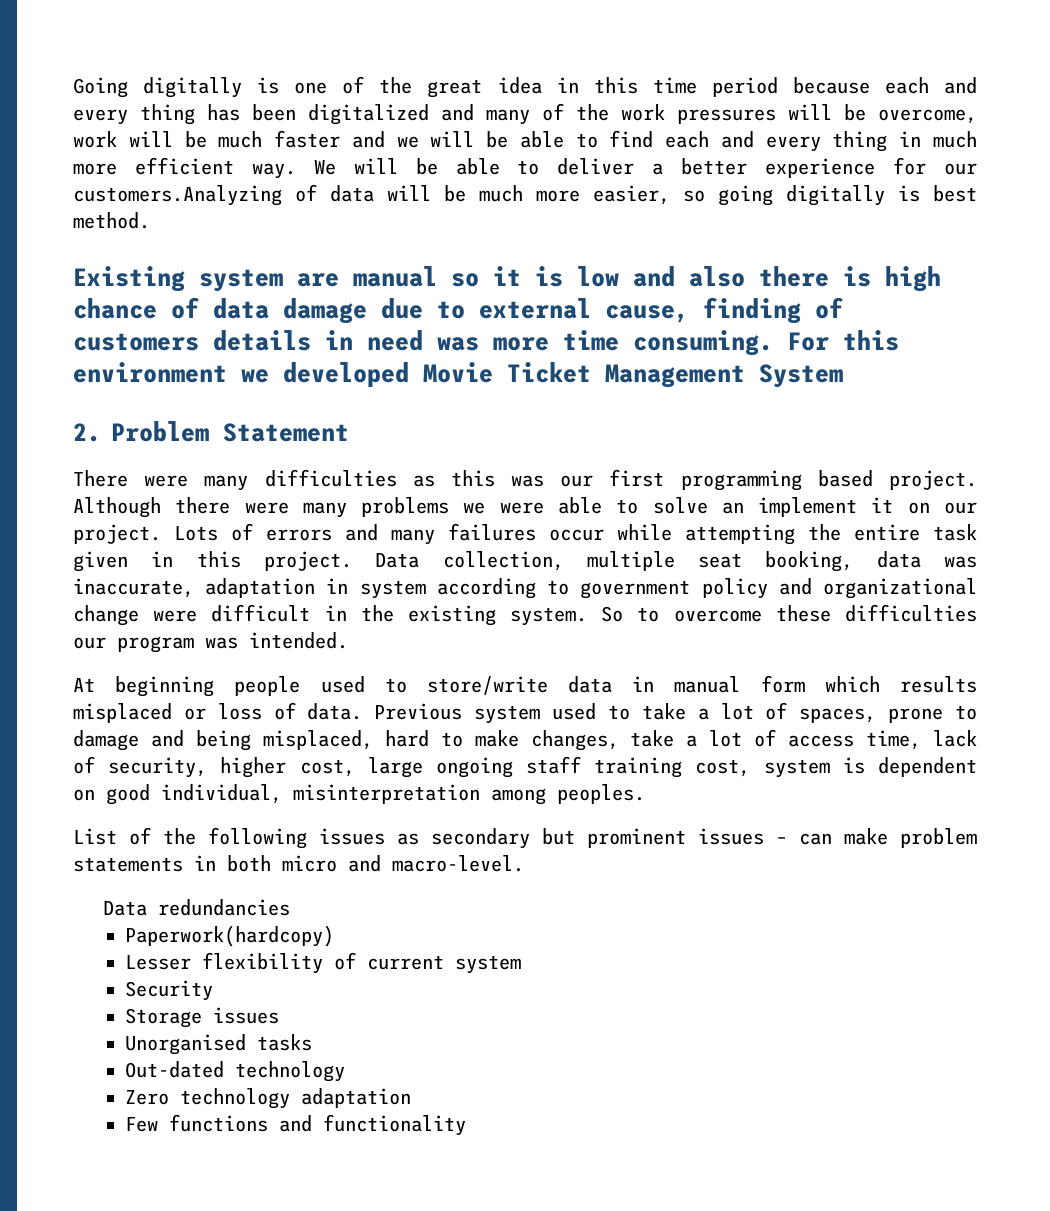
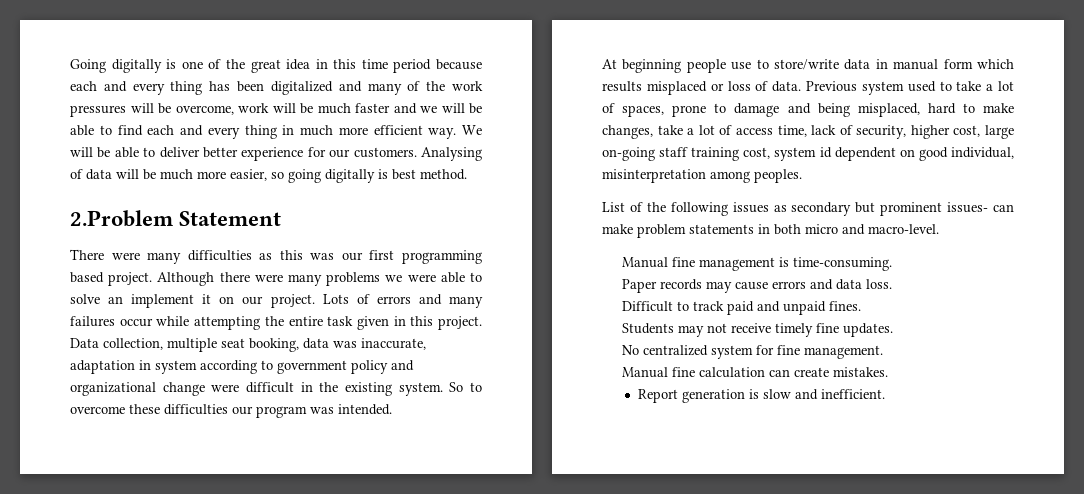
- We will be able to deliver a better experience for our customers.Analyzing of data will be much more easier, so going digitally is best method.
+ We will be able to deliver better experience for our customers. Analysing of data will be much more easier, so going digitally is best method.
- Existing system are manual so it is low and also there is high chance of data damage due to external cause, finding of customers details in need was more time consuming. For this environment we developed Movie Ticket Management System
- 2. Problem Statement
+ 2.Problem Statement
- At beginning people used to store/write data in manual form which results misplaced or loss of data.
+ At beginning people use to store/write data in manual form which results misplaced or loss of data.
- Previous system used to take a lot of spaces, prone to damage and being misplaced, hard to make changes, take a lot of access time, lack of security, higher cost, large ongoing staff training cost, system is dependent on good individual, misinterpretation among peoples.
+ Previous system used to take a lot of spaces, prone to damage and being misplaced, hard to make changes, take a lot of access time, lack of security, higher cost, large on-going staff training cost, system id dependent on good individual, misinterpretation among peoples.
- List of the following issues as secondary but prominent issues – can make problem statements in both micro and macro-level.
+ List of the following issues as secondary but prominent issues- can make problem statements in both micro and macro-level.
- Data redundancies
- Paperwork(hardcopy)
- Lesser flexibility of current system
- Security
- Storage issues
- Unorganised tasks
- Out-dated technology
- Zero technology adaptation
- Few functions and functionality
+ Manual fine management is time-consuming.
+ Paper records may cause errors and data loss.
+ Difficult to track paid and unpaid fines.
+ Students may not receive timely fine updates.
+ No centralized system for fine management.
+ Manual fine calculation can create mistakes.
+ Report generation is slow and inefficient.

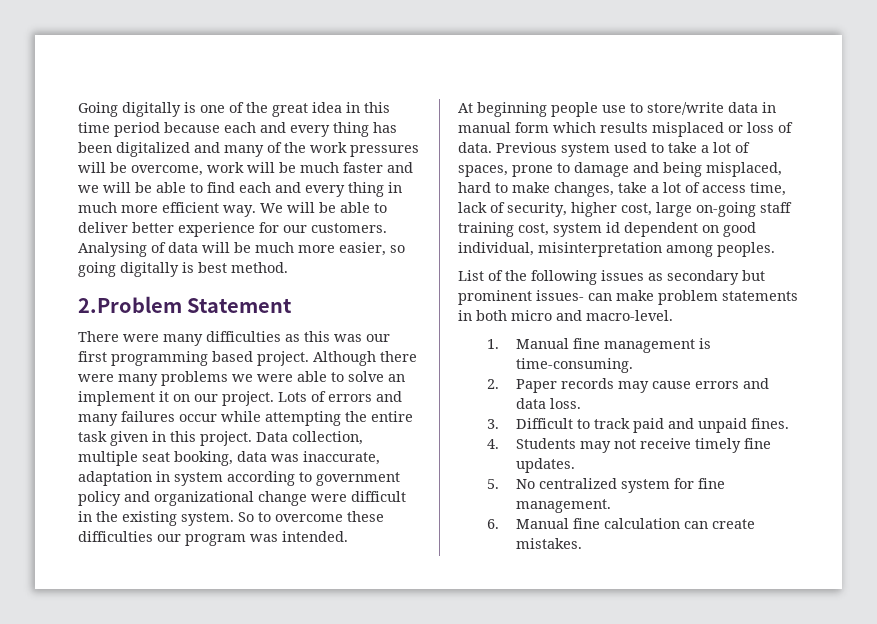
- Manual fine management is time-consuming.
+ 1. Manual fine management is time-consuming.
- Paper records may cause errors and data loss.
+ 2. Paper records may cause errors and data loss.
- Difficult to track paid and unpaid fines.
+ 3. Difficult to track paid and unpaid fines.
- Students may not receive timely fine updates.
+ 4. Students may not receive timely fine updates.
- No centralized system for fine management.
+ 5. No centralized system for fine management.
- Manual fine calculation can create mistakes.
+ 6. Manual fine calculation can create mistakes.
- Report generation is slow and inefficient.

